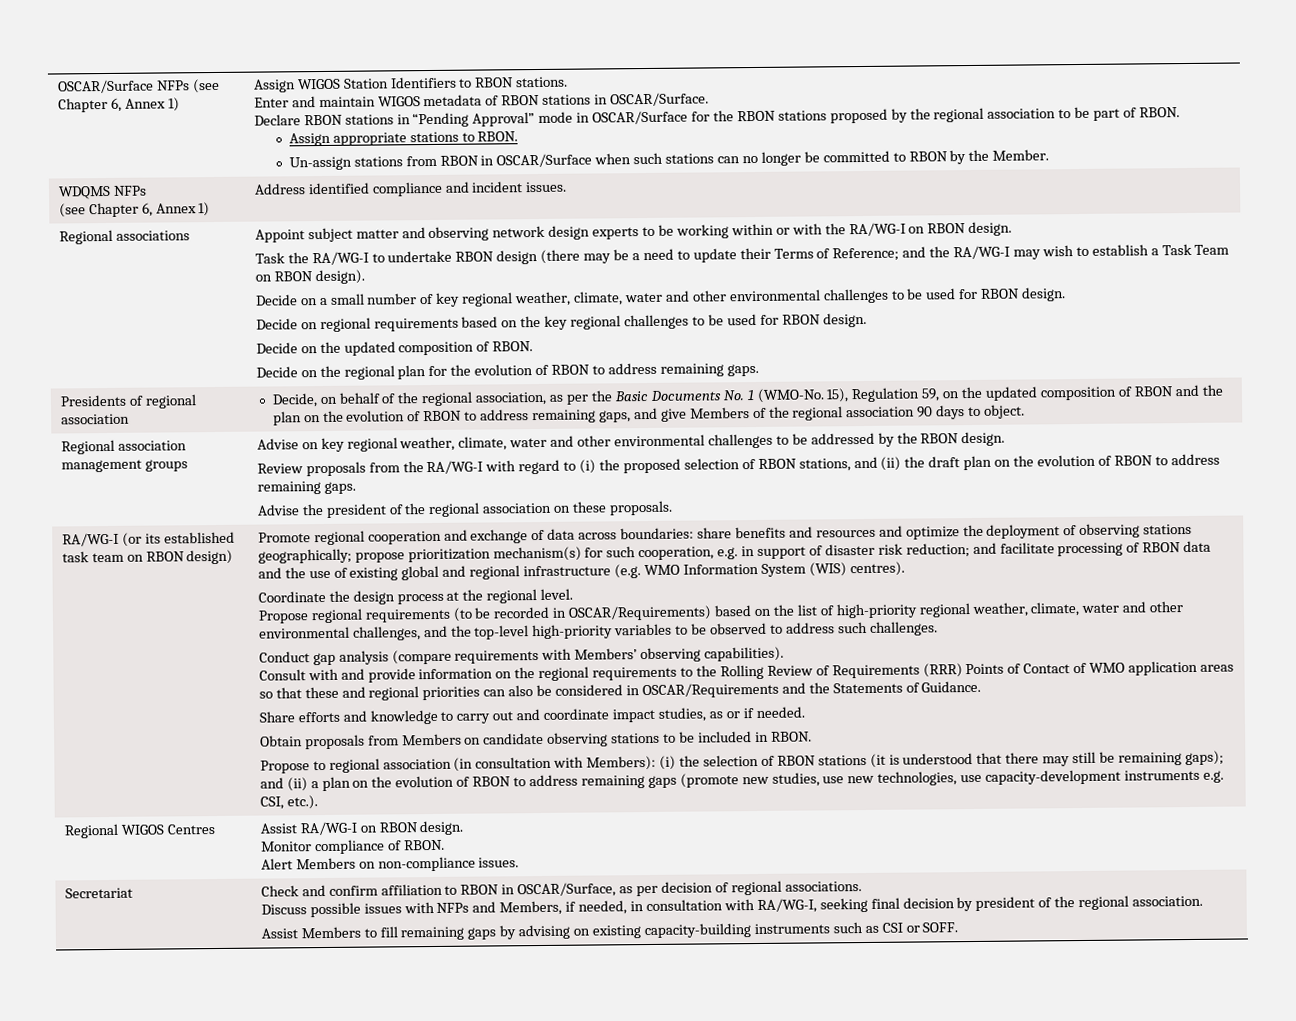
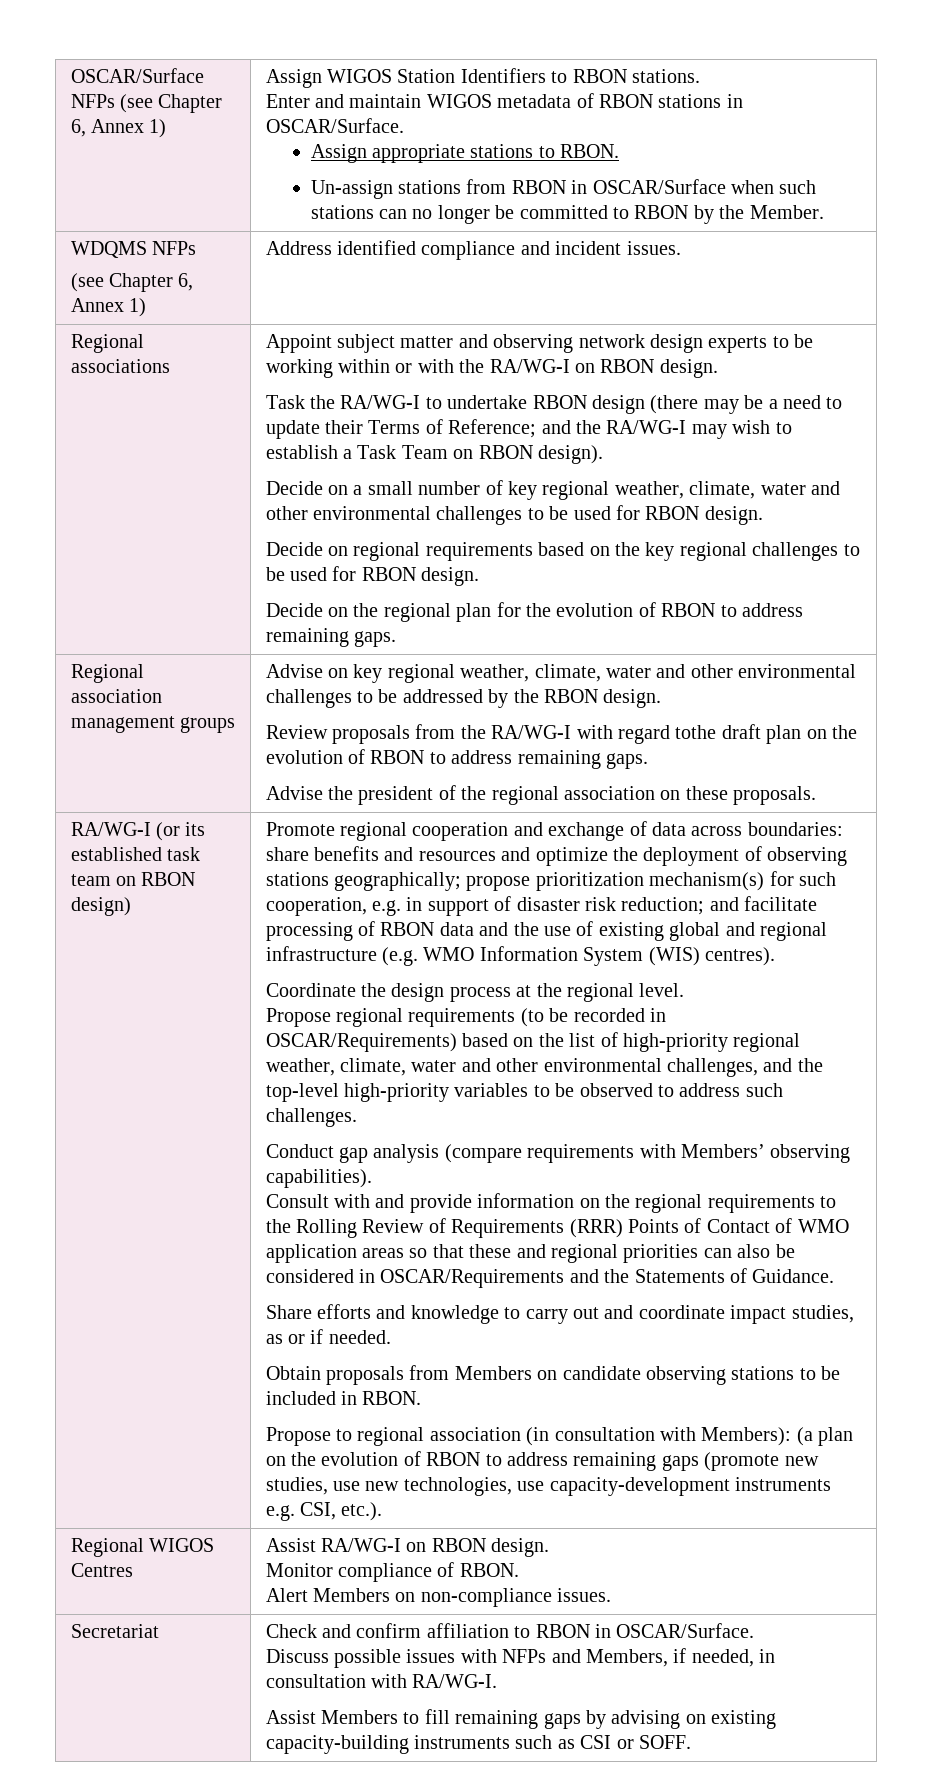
- Declare RBON stations in “Pending Approval” mode in OSCAR/Surface for the RBON stations proposed by the regional association to be part of RBON.
- Decide on the updated composition of RBON.
- Presidents of regional association | Decide, on behalf of the regional association, as per the Basic Documents No. 1 (WMO-No. 15), Regulation 59, on the updated composition of RBON and the plan on the evolution of RBON to address remaining gaps, and give Members of the regional association 90 days to object.
- Review proposals from the RA/WG-I with regard to (i) the proposed selection of RBON stations, and (ii) the draft plan on the evolution of RBON to address remaining gaps.
+ Review proposals from the RA/WG-I with regard tothe draft plan on the evolution of RBON to address remaining gaps.
- Propose to regional association (in consultation with Members): (i) the selection of RBON stations (it is understood that there may still be remaining gaps); and (ii) a plan on the evolution of RBON to address remaining gaps (promote new studies, use new technologies, use capacity-development instruments e.g. CSI, etc.).
+ Propose to regional association (in consultation with Members): (a plan on the evolution of RBON to address remaining gaps (promote new studies, use new technologies, use capacity-development instruments e.g. CSI, etc.).
- Check and confirm affiliation to RBON in OSCAR/Surface, as per decision of regional associations.
+ Check and confirm affiliation to RBON in OSCAR/Surface.
- Discuss possible issues with NFPs and Members, if needed, in consultation with RA/WG-I, seeking final decision by president of the regional association.
+ Discuss possible issues with NFPs and Members, if needed, in consultation with RA/WG-I.

